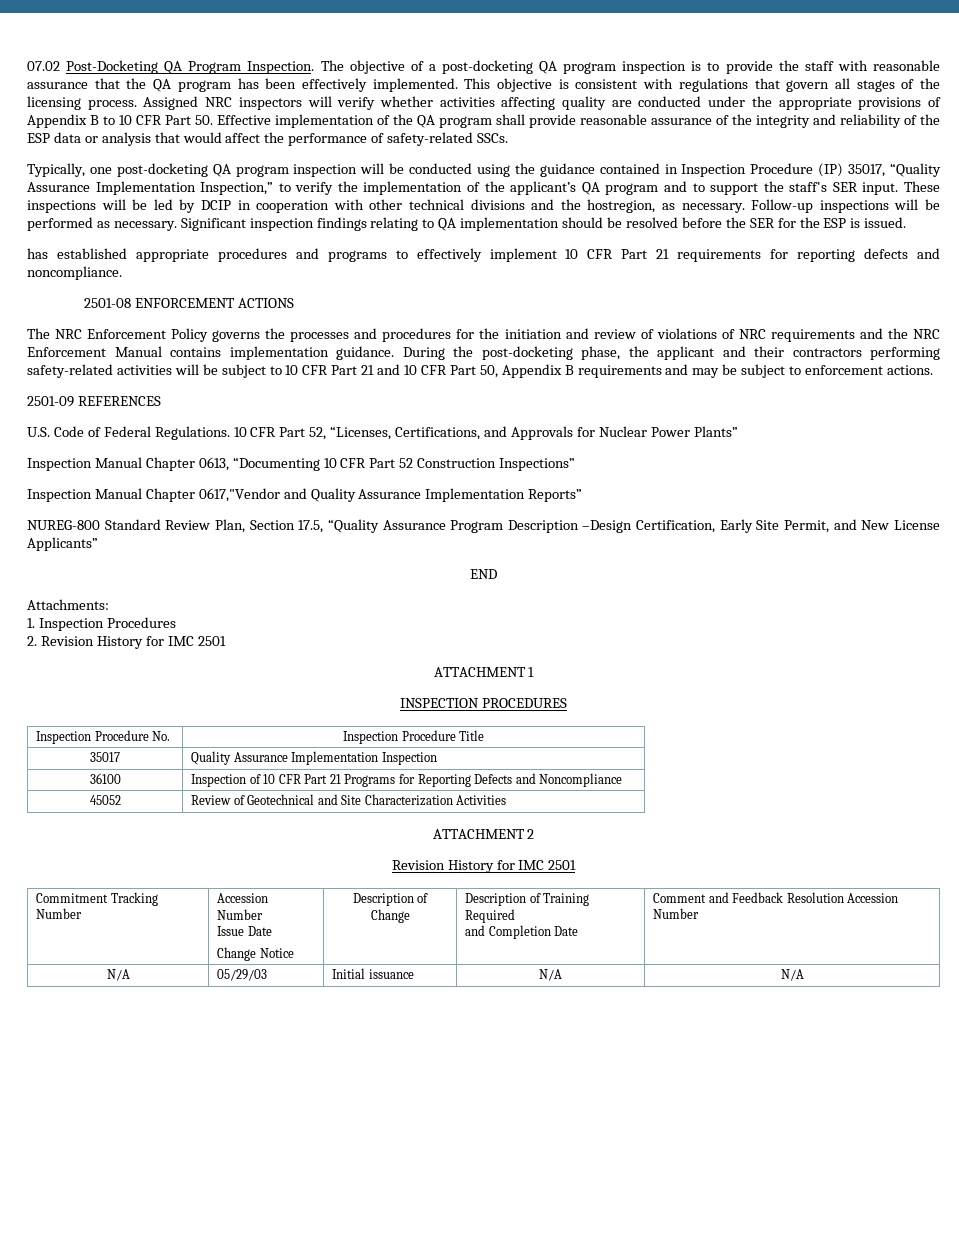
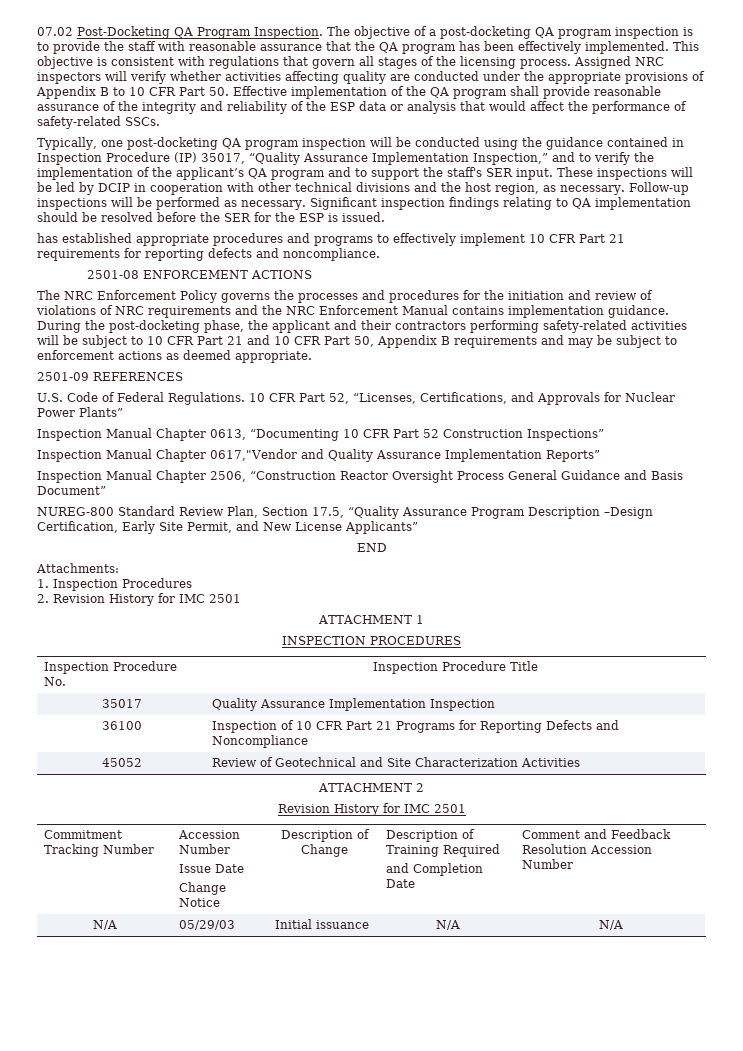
- Typically, one post-docketing QA program inspection will be conducted using the guidance contained in Inspection Procedure (IP) 35017, “Quality Assurance Implementation Inspection,” to verify the implementation of the applicant’s QA program and to support the staff's SER input.
+ Typically, one post-docketing QA program inspection will be conducted using the guidance contained in Inspection Procedure (IP) 35017, “Quality Assurance Implementation Inspection,” and to verify the implementation of the applicant’s QA program and to support the staff's SER input.
- These inspections will be led by DCIP in cooperation with other technical divisions and the hostregion, as necessary.
+ These inspections will be led by DCIP in cooperation with other technical divisions and the host region, as necessary.
- During the post-docketing phase, the applicant and their contractors performing safety-related activities will be subject to 10 CFR Part 21 and 10 CFR Part 50, Appendix B requirements and may be subject to enforcement actions.
+ During the post-docketing phase, the applicant and their contractors performing safety-related activities will be subject to 10 CFR Part 21 and 10 CFR Part 50, Appendix B requirements and may be subject to enforcement actions as deemed appropriate.
+ Inspection Manual Chapter 2506, “Construction Reactor Oversight Process General Guidance and Basis Document”

